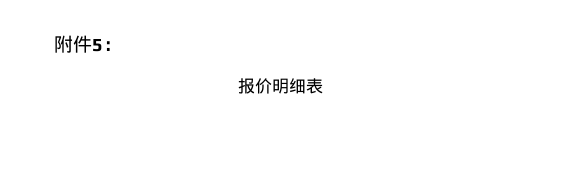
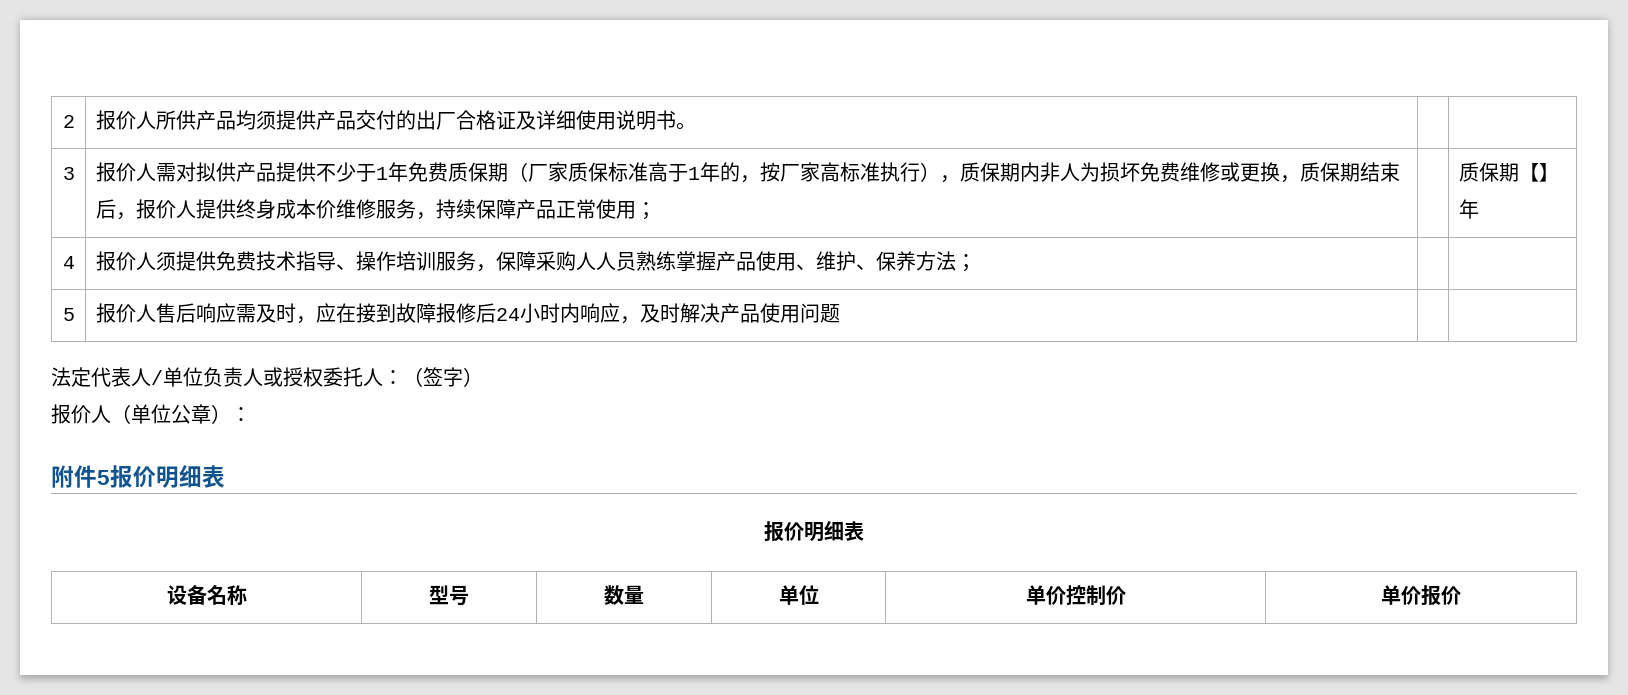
- 附件5：
+ 2 | 报价人所供产品均须提供产品交付的出厂合格证及详细使用说明书。 | |
+ 3 | 报价人需对拟供产品提供不少于1年免费质保期（厂家质保标准高于1年的，按厂家高标准执行），质保期内非人为损坏免费维修或更换，质保期结束后，报价人提供终身成本价维修服务，持续保障产品正常使用； | | 质保期【】年
+ 4 | 报价人须提供免费技术指导、操作培训服务，保障采购人人员熟练掌握产品使用、维护、保养方法； | |
+ 5 | 报价人售后响应需及时，应在接到故障报修后24小时内响应，及时解决产品使用问题 | |
+ 法定代表人/单位负责人或授权委托人：（签字）
+ 报价人（单位公章）：
+ 附件5报价明细表
  报价明细表
+ 设备名称 | 型号 | 数量 | 单位 | 单价控制价 | 单价报价

